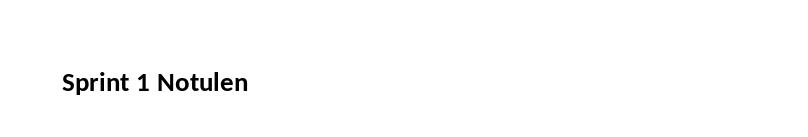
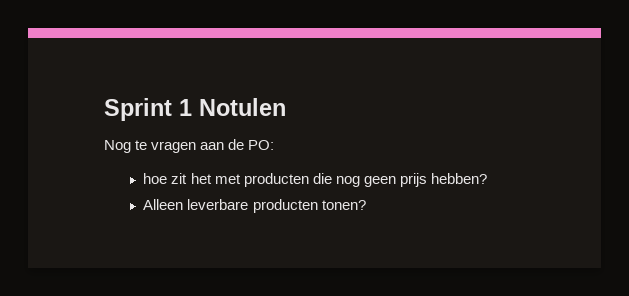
+ Nog te vragen aan de PO:
+ hoe zit het met producten die nog geen prijs hebben?
+ Alleen leverbare producten tonen?

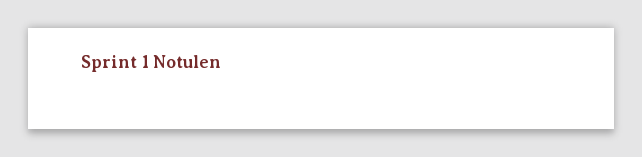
- Nog te vragen aan de PO:
- hoe zit het met producten die nog geen prijs hebben?
- Alleen leverbare producten tonen?

